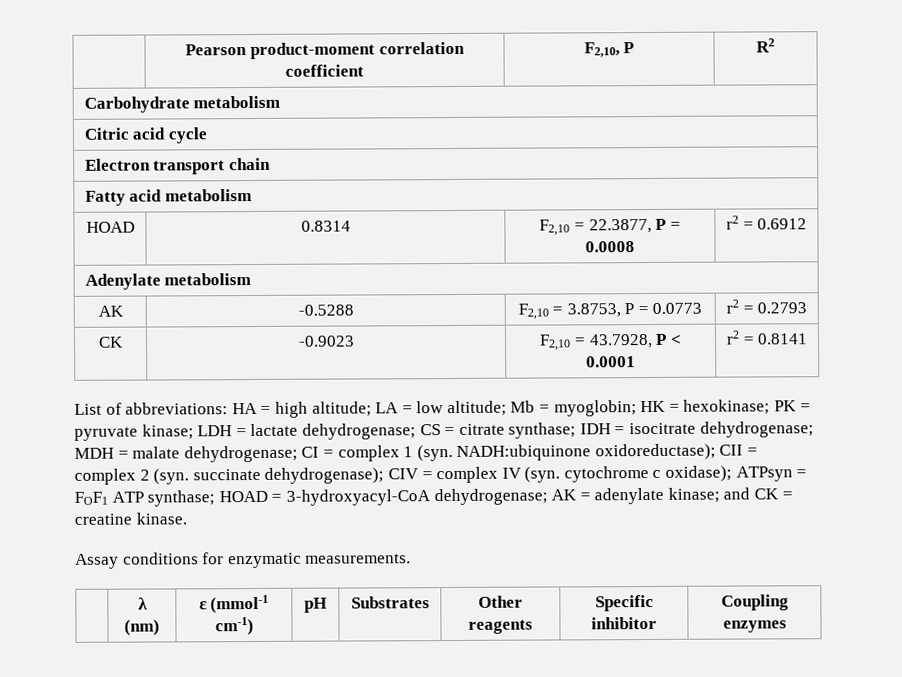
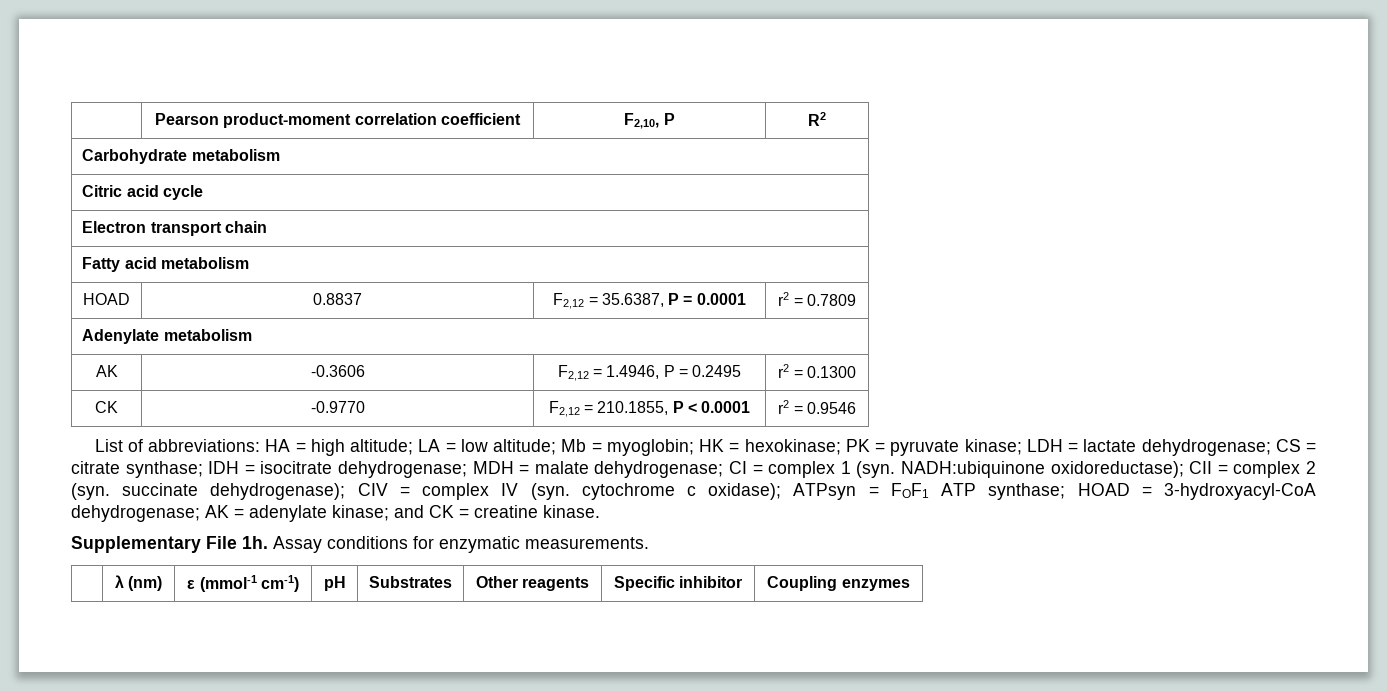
- HOAD | 0.8314 | F2,10 = 22.3877, P = 0.0008 | r2 = 0.6912
+ HOAD | 0.8837 | F2,12 = 35.6387, P = 0.0001 | r2 = 0.7809
- AK | -0.5288 | F2,10 = 3.8753, P = 0.0773 | r2 = 0.2793
+ AK | -0.3606 | F2,12 = 1.4946, P = 0.2495 | r2 = 0.1300
- CK | -0.9023 | F2,10 = 43.7928, P < 0.0001 | r2 = 0.8141
+ CK | -0.9770 | F2,12 = 210.1855, P < 0.0001 | r2 = 0.9546
+ Supplementary File 1h.

